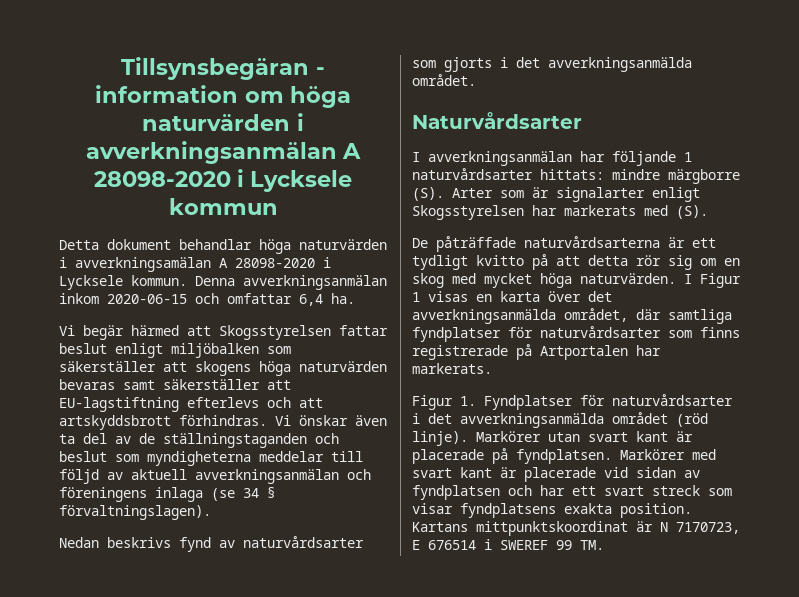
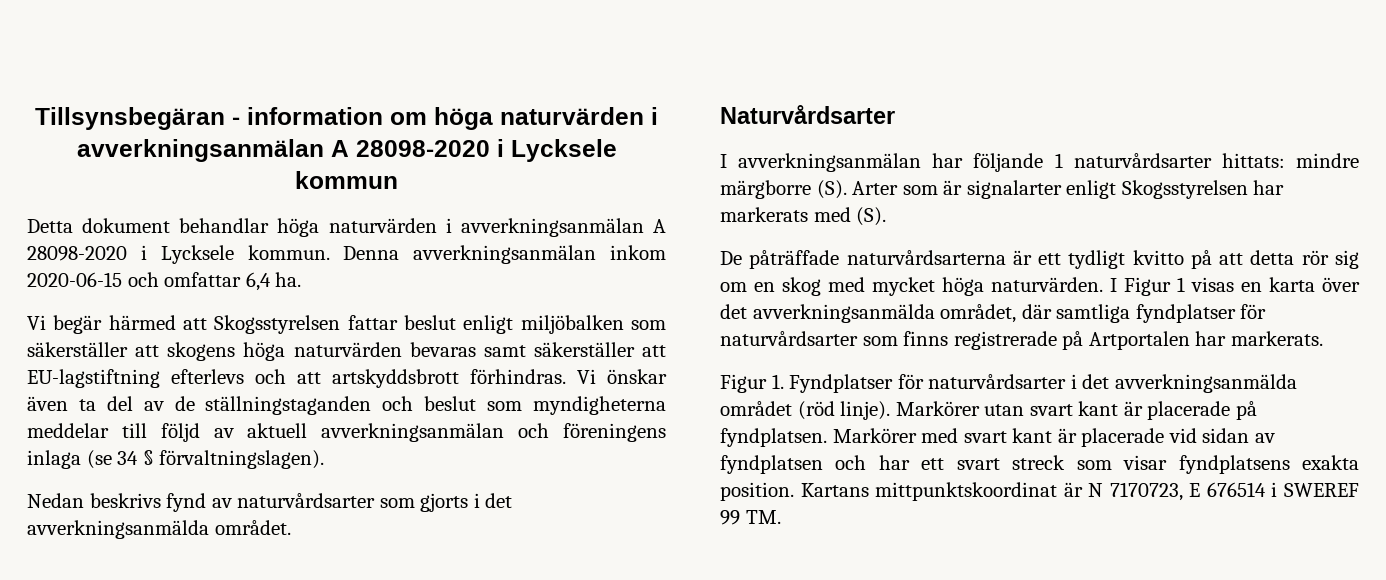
- Detta dokument behandlar höga naturvärden i avverkningsamälan A 28098-2020 i Lycksele kommun.
+ Detta dokument behandlar höga naturvärden i avverkningsanmälan A 28098-2020 i Lycksele kommun.

